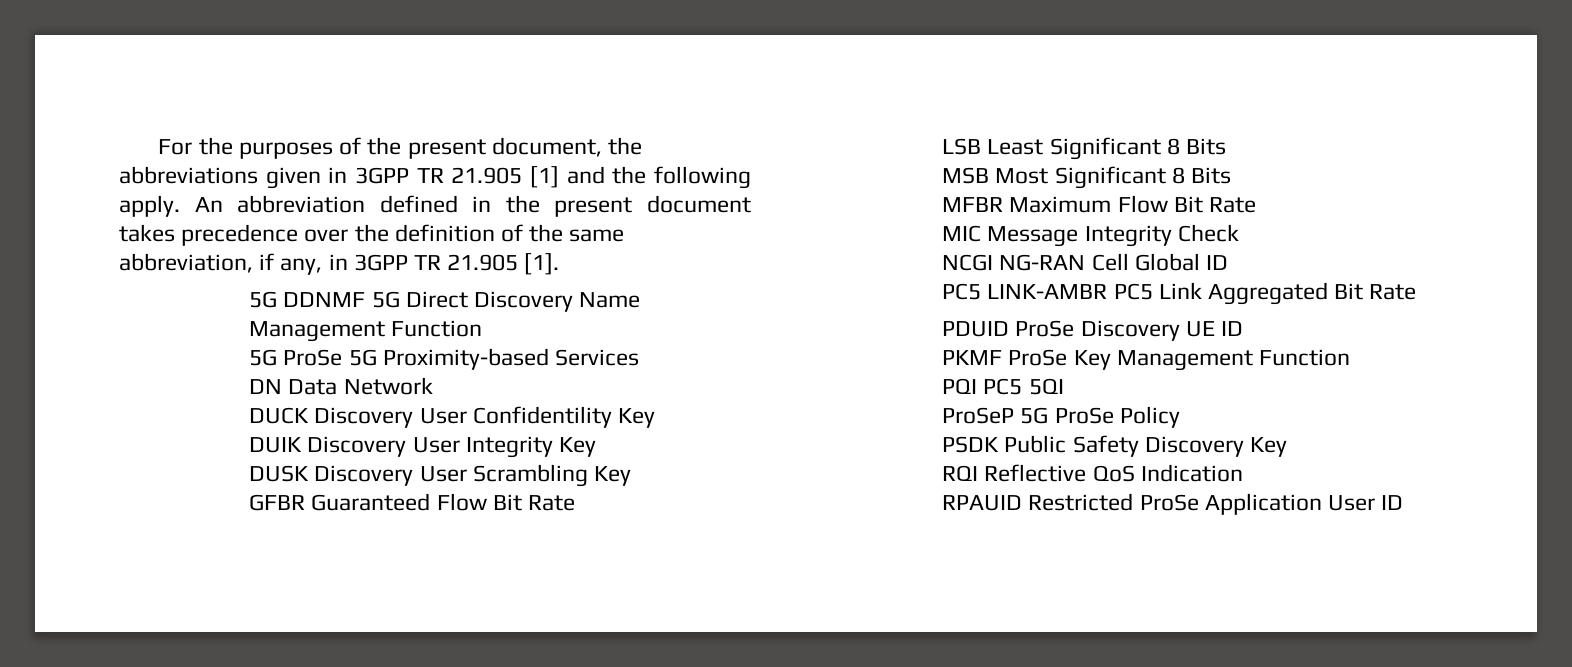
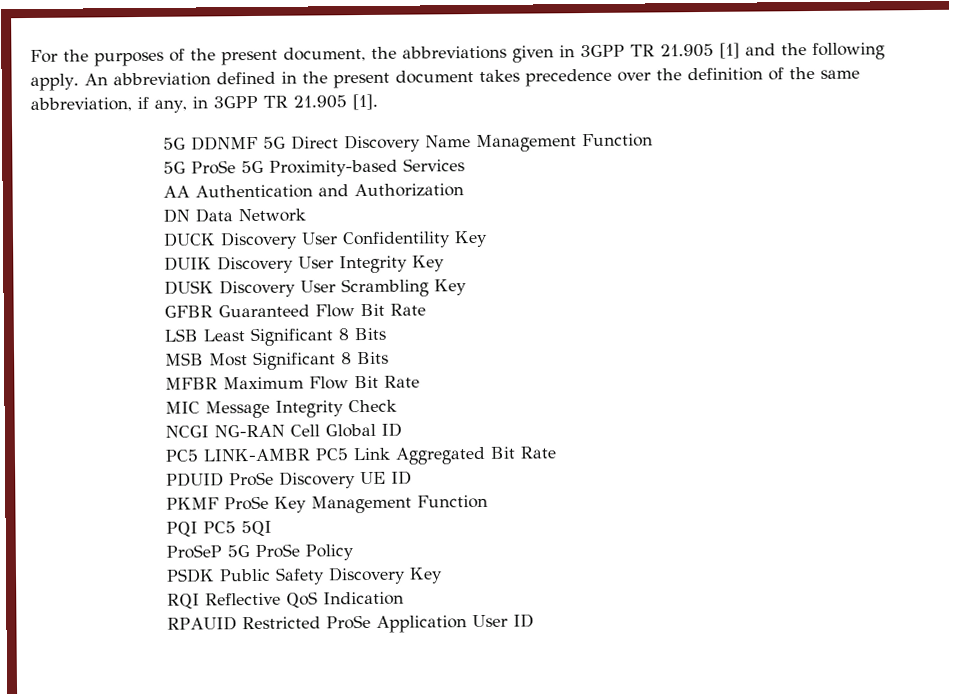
+ AA Authentication and Authorization

